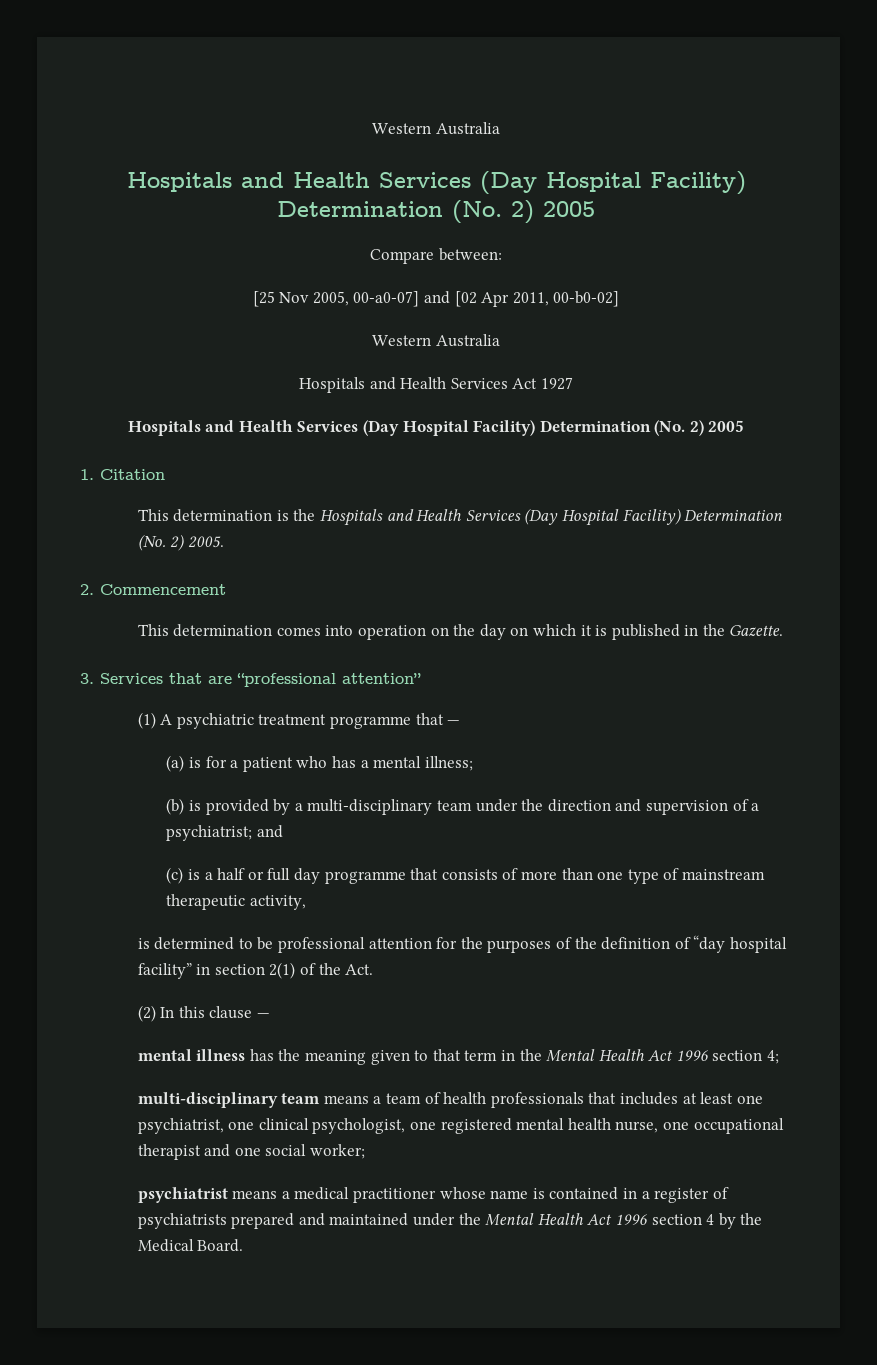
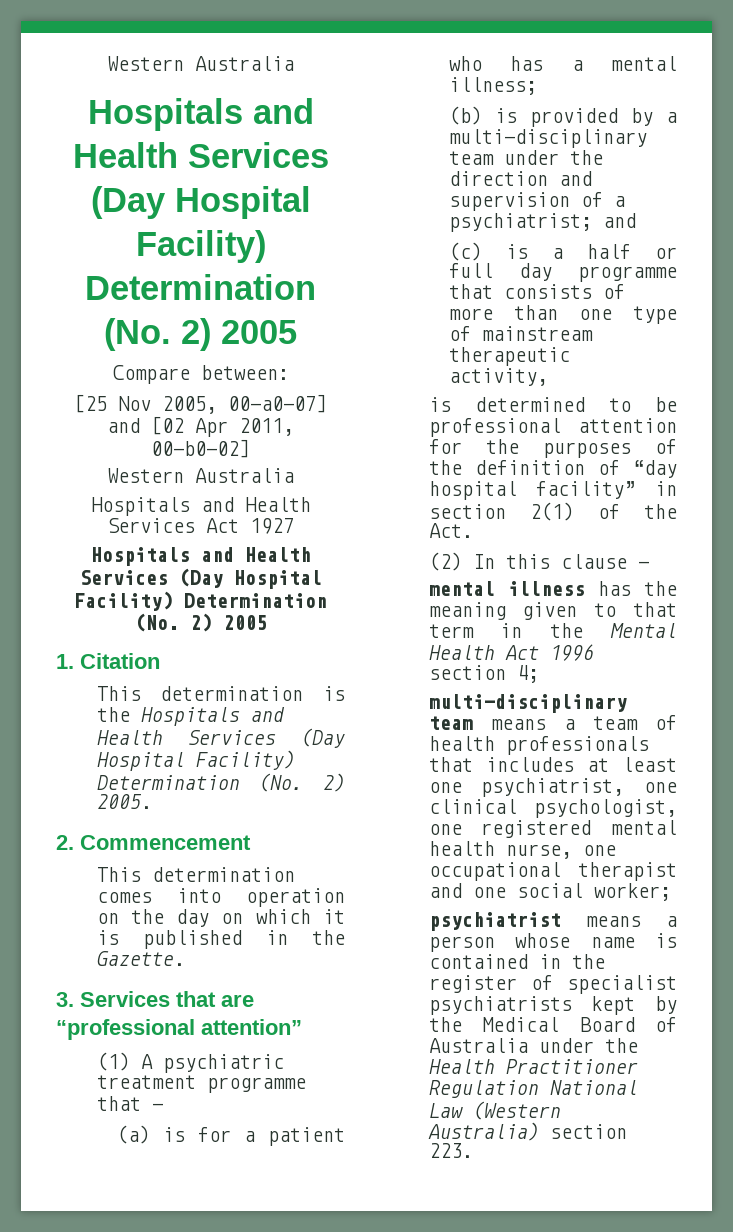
- psychiatrist means a medical practitioner whose name is contained in a register of psychiatrists prepared and maintained under the Mental Health Act 1996 section 4 by the Medical Board.
+ psychiatrist means a person whose name is contained in the register of specialist psychiatrists kept by the Medical Board of Australia under the Health Practitioner Regulation National Law (Western Australia) section 223.

